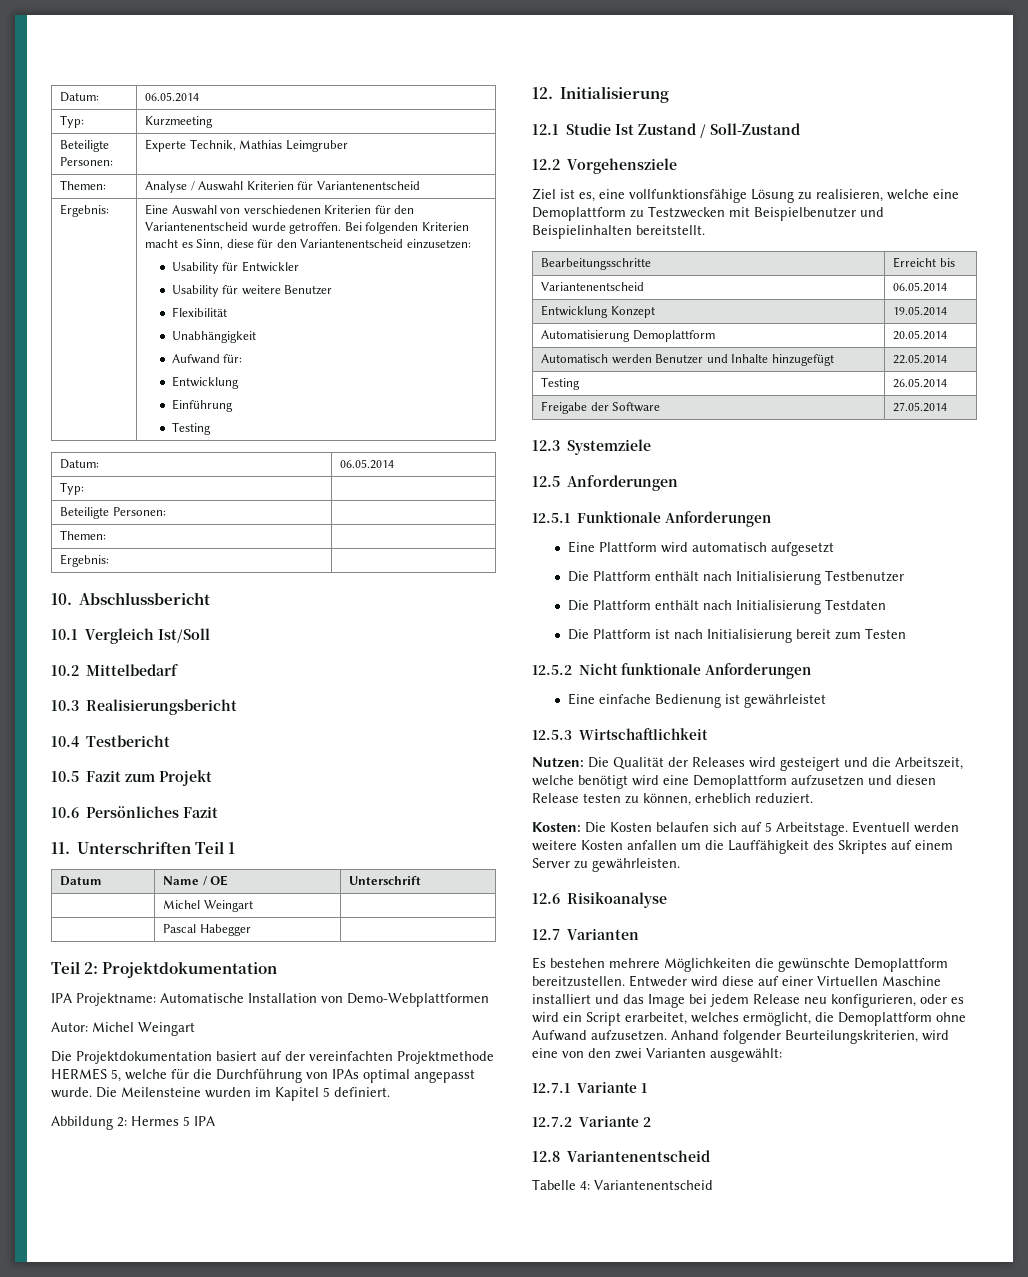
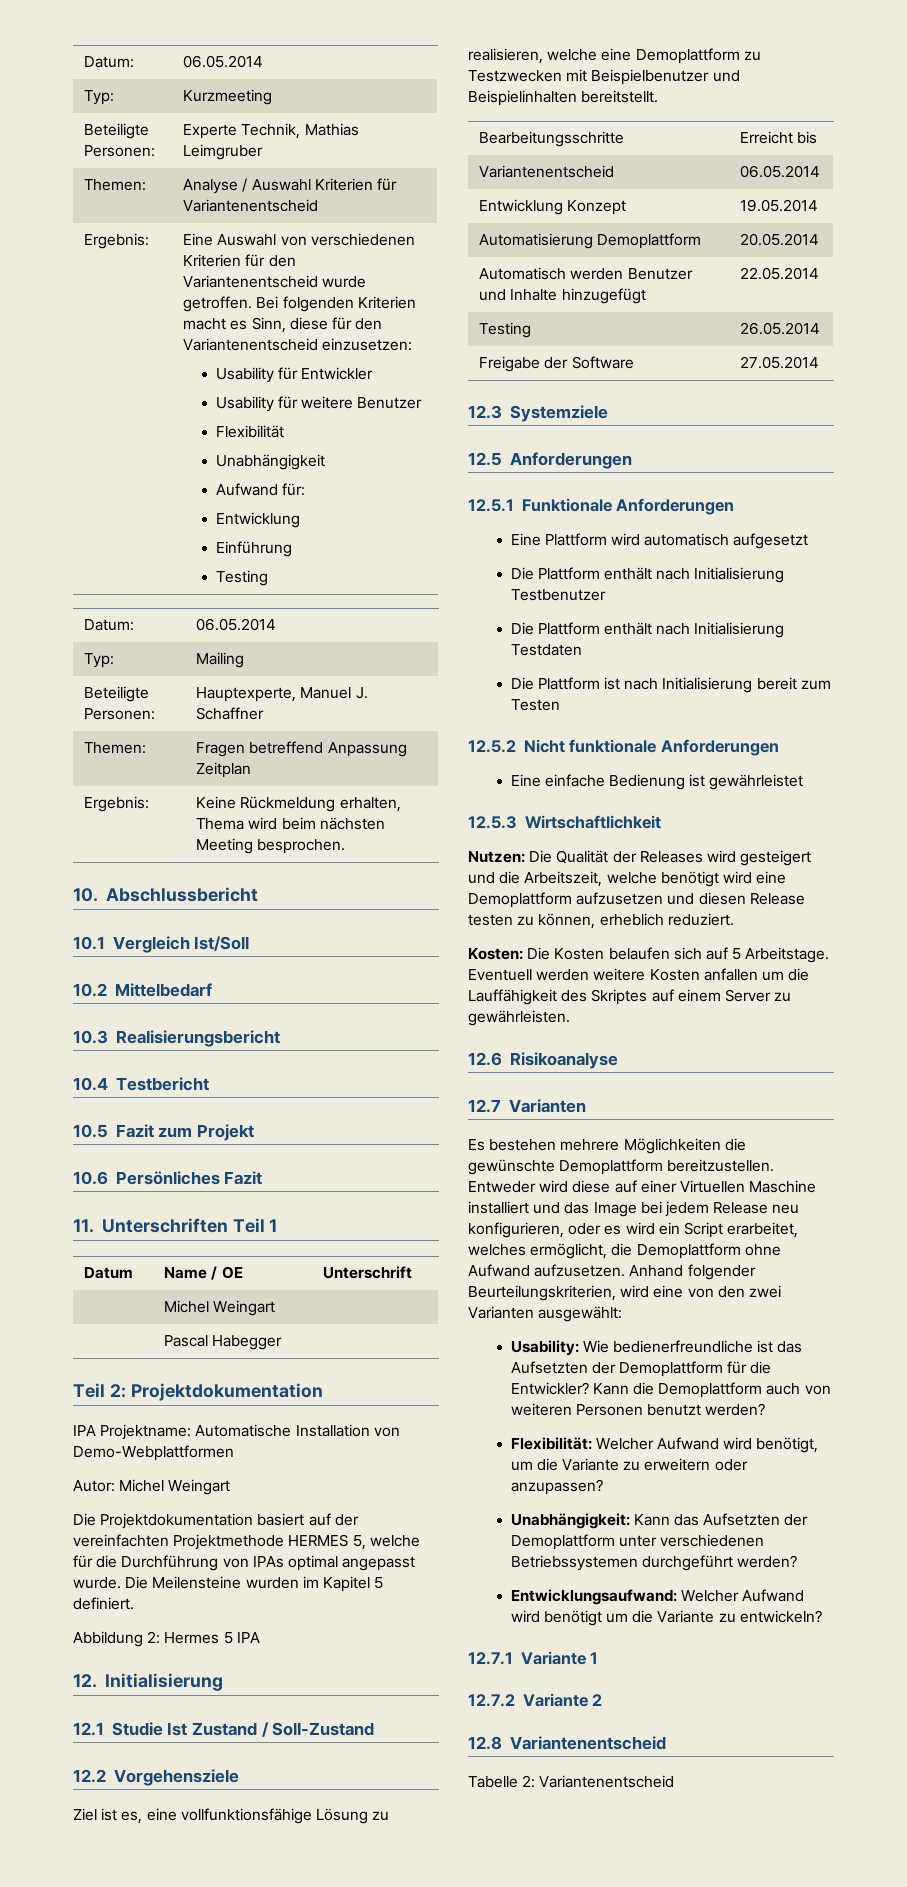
  Ergebnis: | Eine Auswahl von verschiedenen Kriterien für den Variantenentscheid wurde getroffen. Bei folgenden Kriterien macht es Sinn, diese für den Variantenentscheid einzusetzen:
  Usability für Entwickler
  Usability für weitere Benutzer
  Flexibilität
  Unabhängigkeit
  Aufwand für:
  Entwicklung
  Einführung
  Testing
  Datum: | 06.05.2014
- Typ: |
- Beteiligte Personen: |
- Themen: |
- Ergebnis: |
+ Typ: | Mailing
+ Beteiligte Personen: | Hauptexperte, Manuel J. Schaffner
+ Themen: | Fragen betreffend Anpassung Zeitplan
+ Ergebnis: | Keine Rückmeldung erhalten, Thema wird beim nächsten Meeting besprochen.
+ Usability: Wie bedienerfreundliche ist das Aufsetzten der Demoplattform für die Entwickler? Kann die Demoplattform auch von weiteren Personen benutzt werden?
+ Flexibilität: Welcher Aufwand wird benötigt, um die Variante zu erweitern oder anzupassen?
+ Unabhängigkeit: Kann das Aufsetzten der Demoplattform unter verschiedenen Betriebssystemen durchgeführt werden?
+ Entwicklungsaufwand: Welcher Aufwand wird benötigt um die Variante zu entwickeln?
- Tabelle 4: Variantenentscheid
+ Tabelle 2: Variantenentscheid

